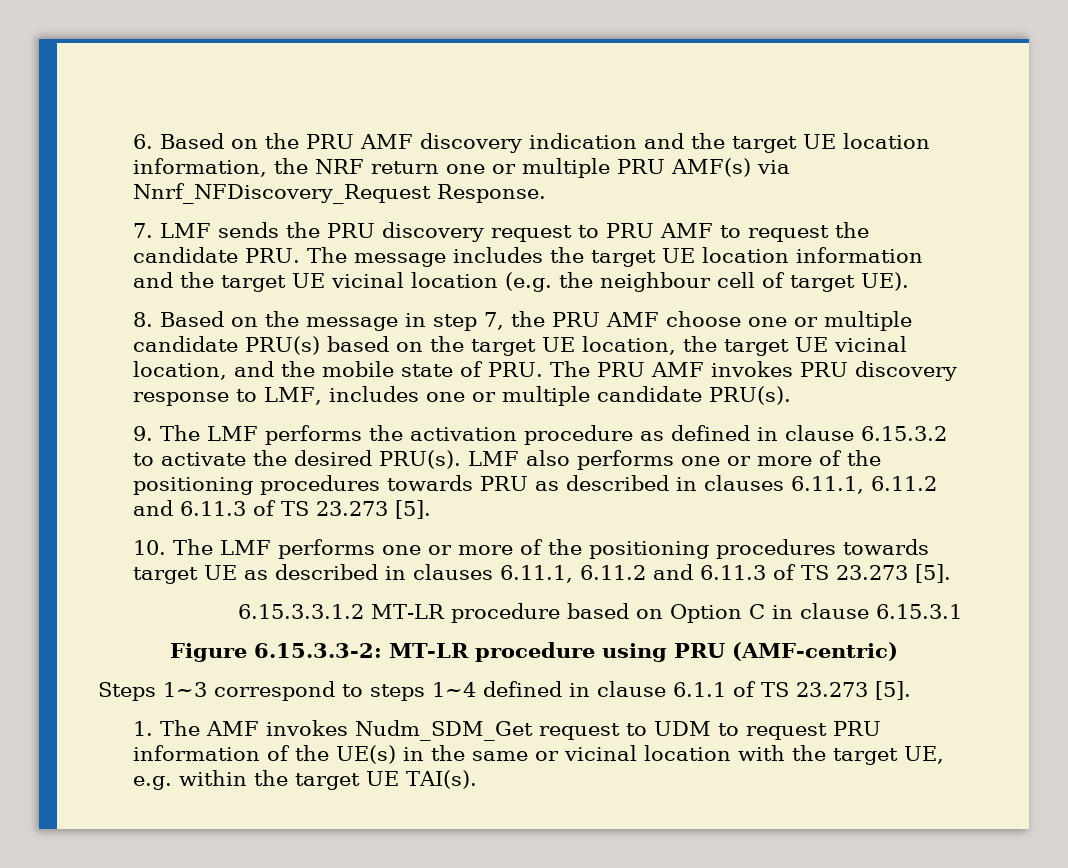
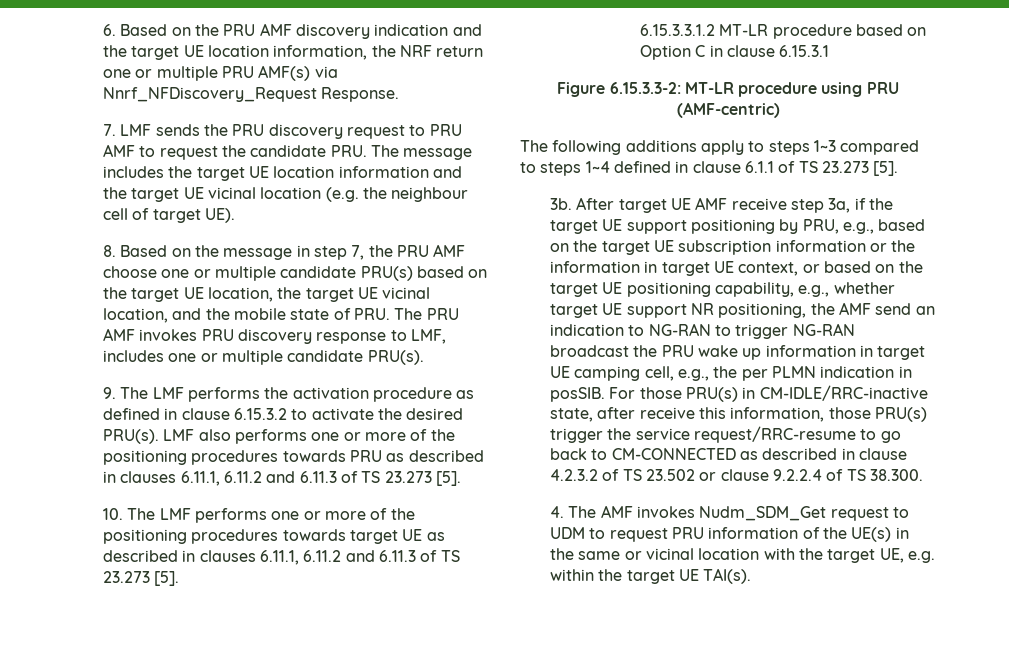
- Steps 1~3 correspond to steps 1~4 defined in clause 6.1.1 of TS 23.273 [5].
+ The following additions apply to steps 1~3 compared to steps 1~4 defined in clause 6.1.1 of TS 23.273 [5].
- 1. The AMF invokes Nudm_SDM_Get request to UDM to request PRU information of the UE(s) in the same or vicinal location with the target UE, e.g. within the target UE TAI(s).
+ 3b. After target UE AMF receive step 3a, if the target UE support positioning by PRU, e.g., based on the target UE subscription information or the information in target UE context, or based on the target UE positioning capability, e.g., whether target UE support NR positioning, the AMF send an indication to NG-RAN to trigger NG-RAN broadcast the PRU wake up information in target UE camping cell, e.g., the per PLMN indication in posSIB. For those PRU(s) in CM-IDLE/RRC-inactive state, after receive this information, those PRU(s) trigger the service request/RRC-resume to go back to CM-CONNECTED as described in clause 4.2.3.2 of TS 23.502 or clause 9.2.2.4 of TS 38.300.
+ 4. The AMF invokes Nudm_SDM_Get request to UDM to request PRU information of the UE(s) in the same or vicinal location with the target UE, e.g. within the target UE TAI(s).

